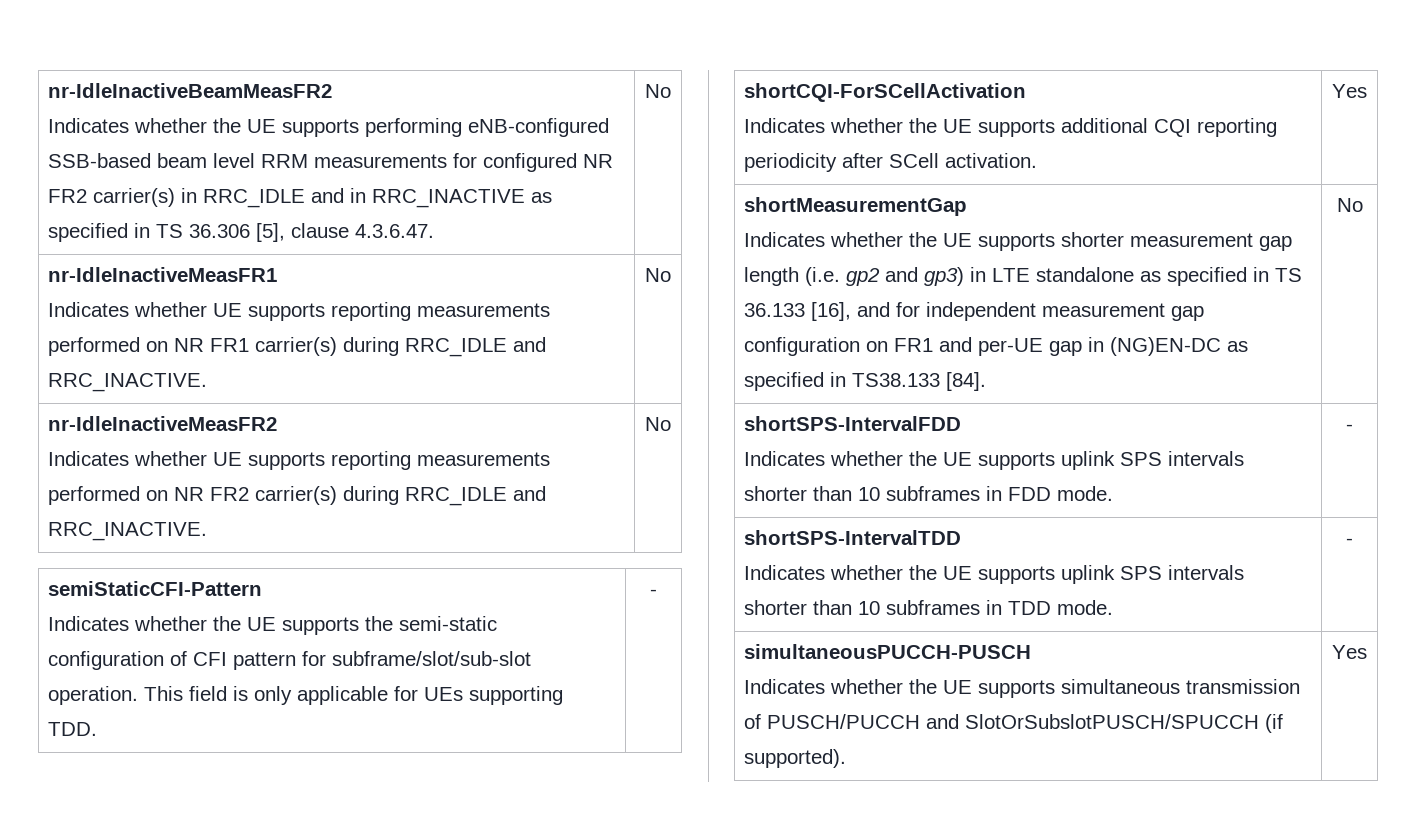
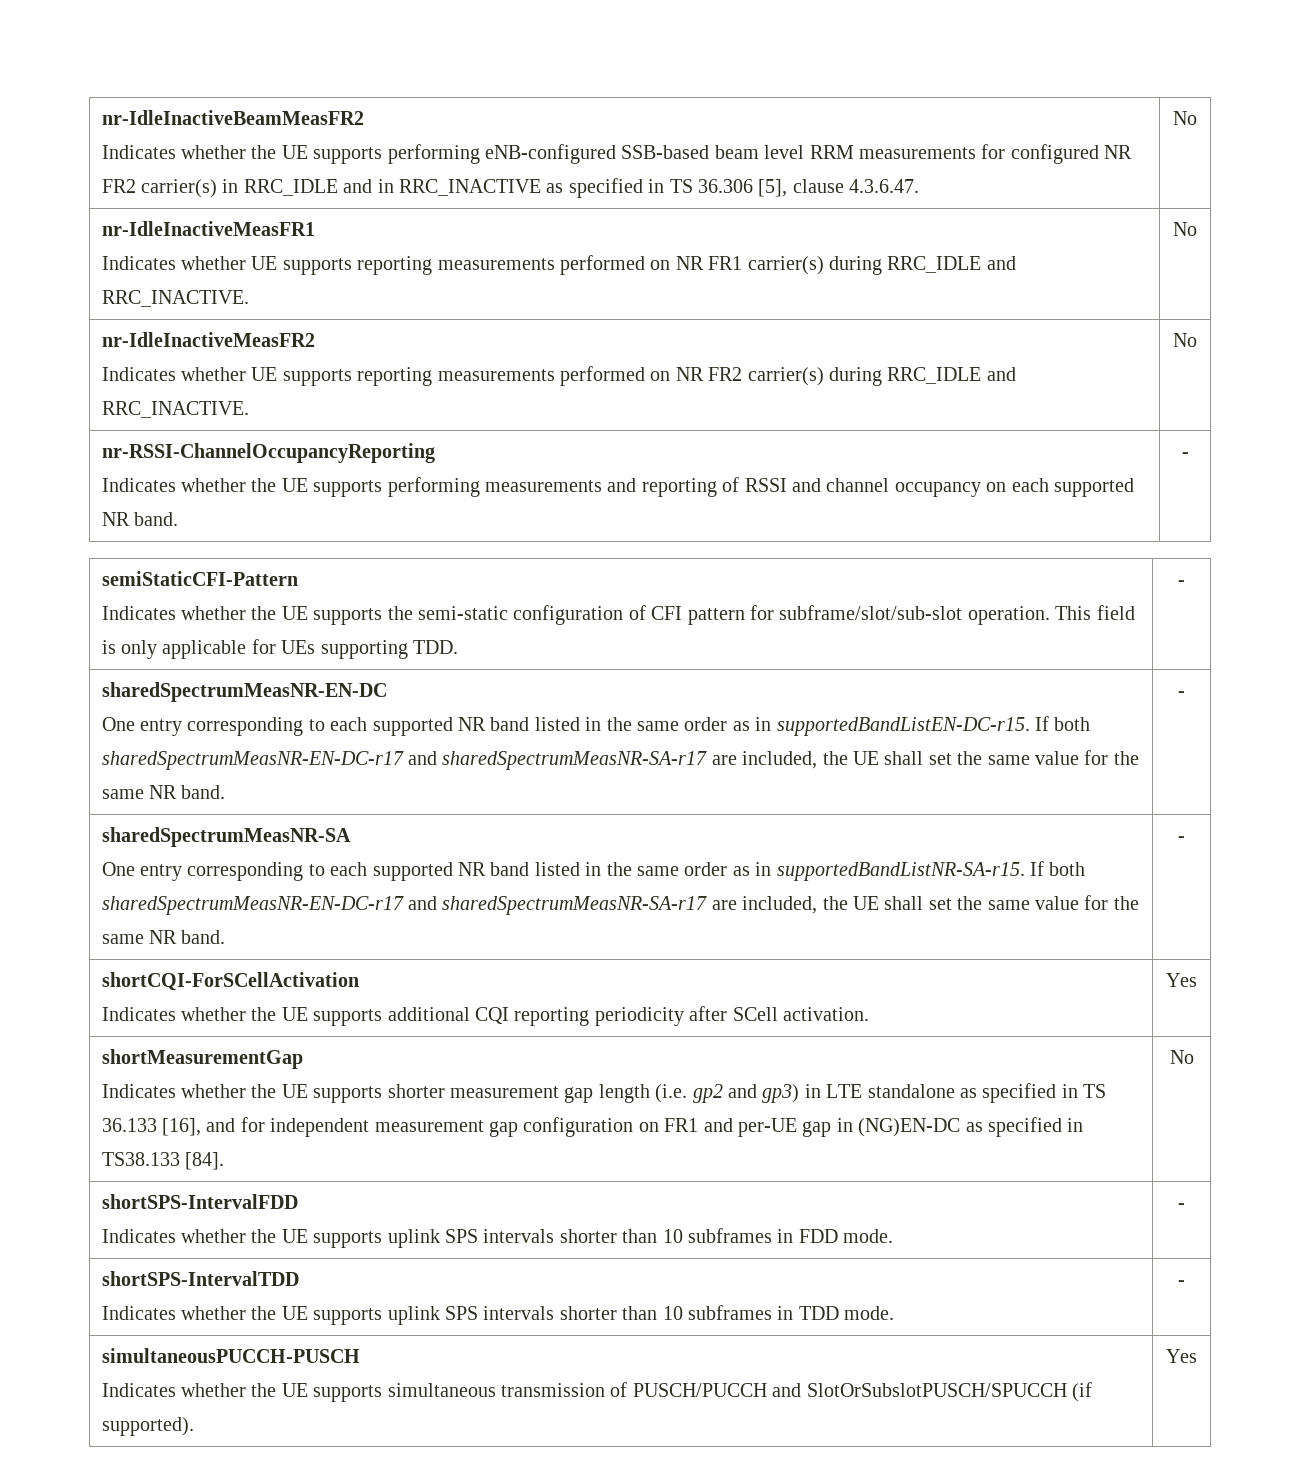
+ nr-RSSI-ChannelOccupancyReporting
+ Indicates whether the UE supports performing measurements and reporting of RSSI and channel occupancy on each supported NR band. | -
+ sharedSpectrumMeasNR-EN-DC
+ One entry corresponding to each supported NR band listed in the same order as in supportedBandListEN-DC-r15. If both sharedSpectrumMeasNR-EN-DC-r17 and sharedSpectrumMeasNR-SA-r17 are included, the UE shall set the same value for the same NR band. | -
+ sharedSpectrumMeasNR-SA
+ One entry corresponding to each supported NR band listed in the same order as in supportedBandListNR-SA-r15. If both sharedSpectrumMeasNR-EN-DC-r17 and sharedSpectrumMeasNR-SA-r17 are included, the UE shall set the same value for the same NR band. | -

